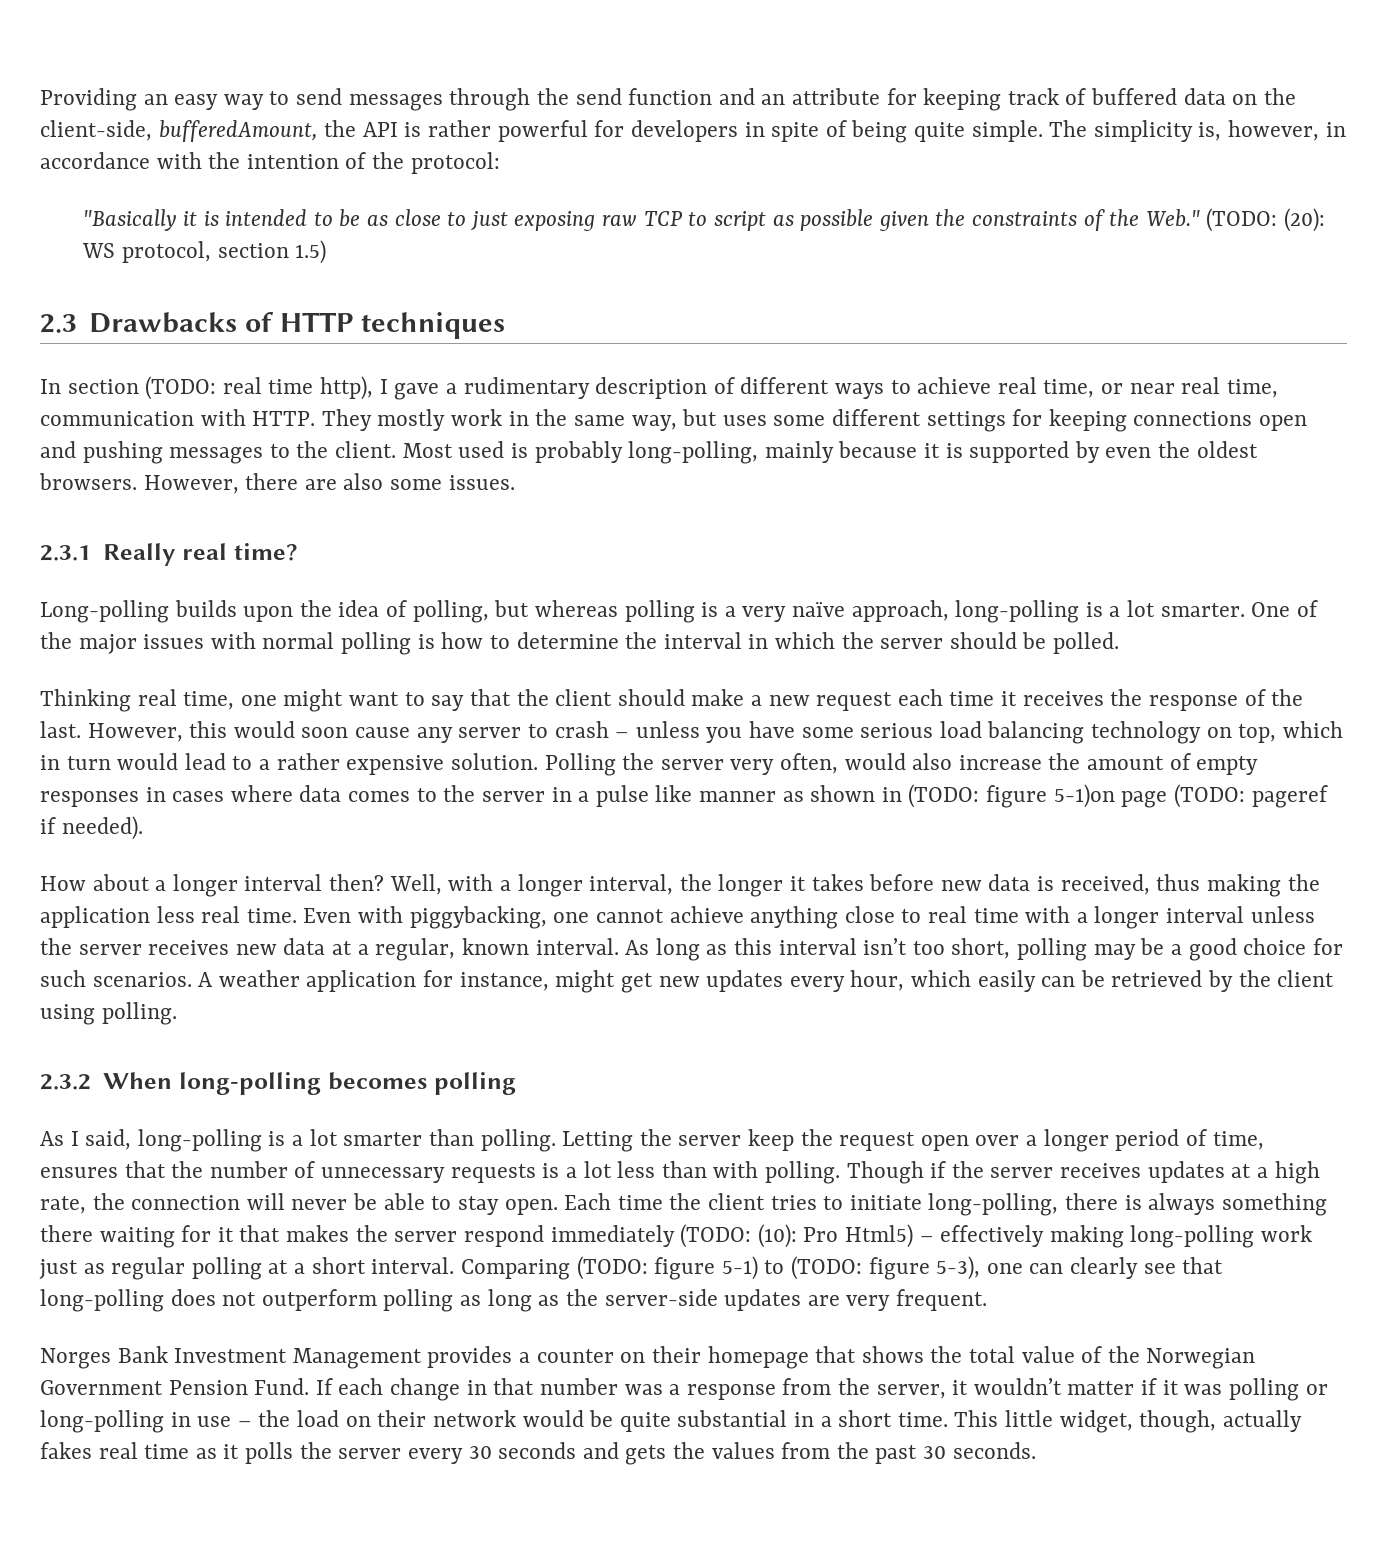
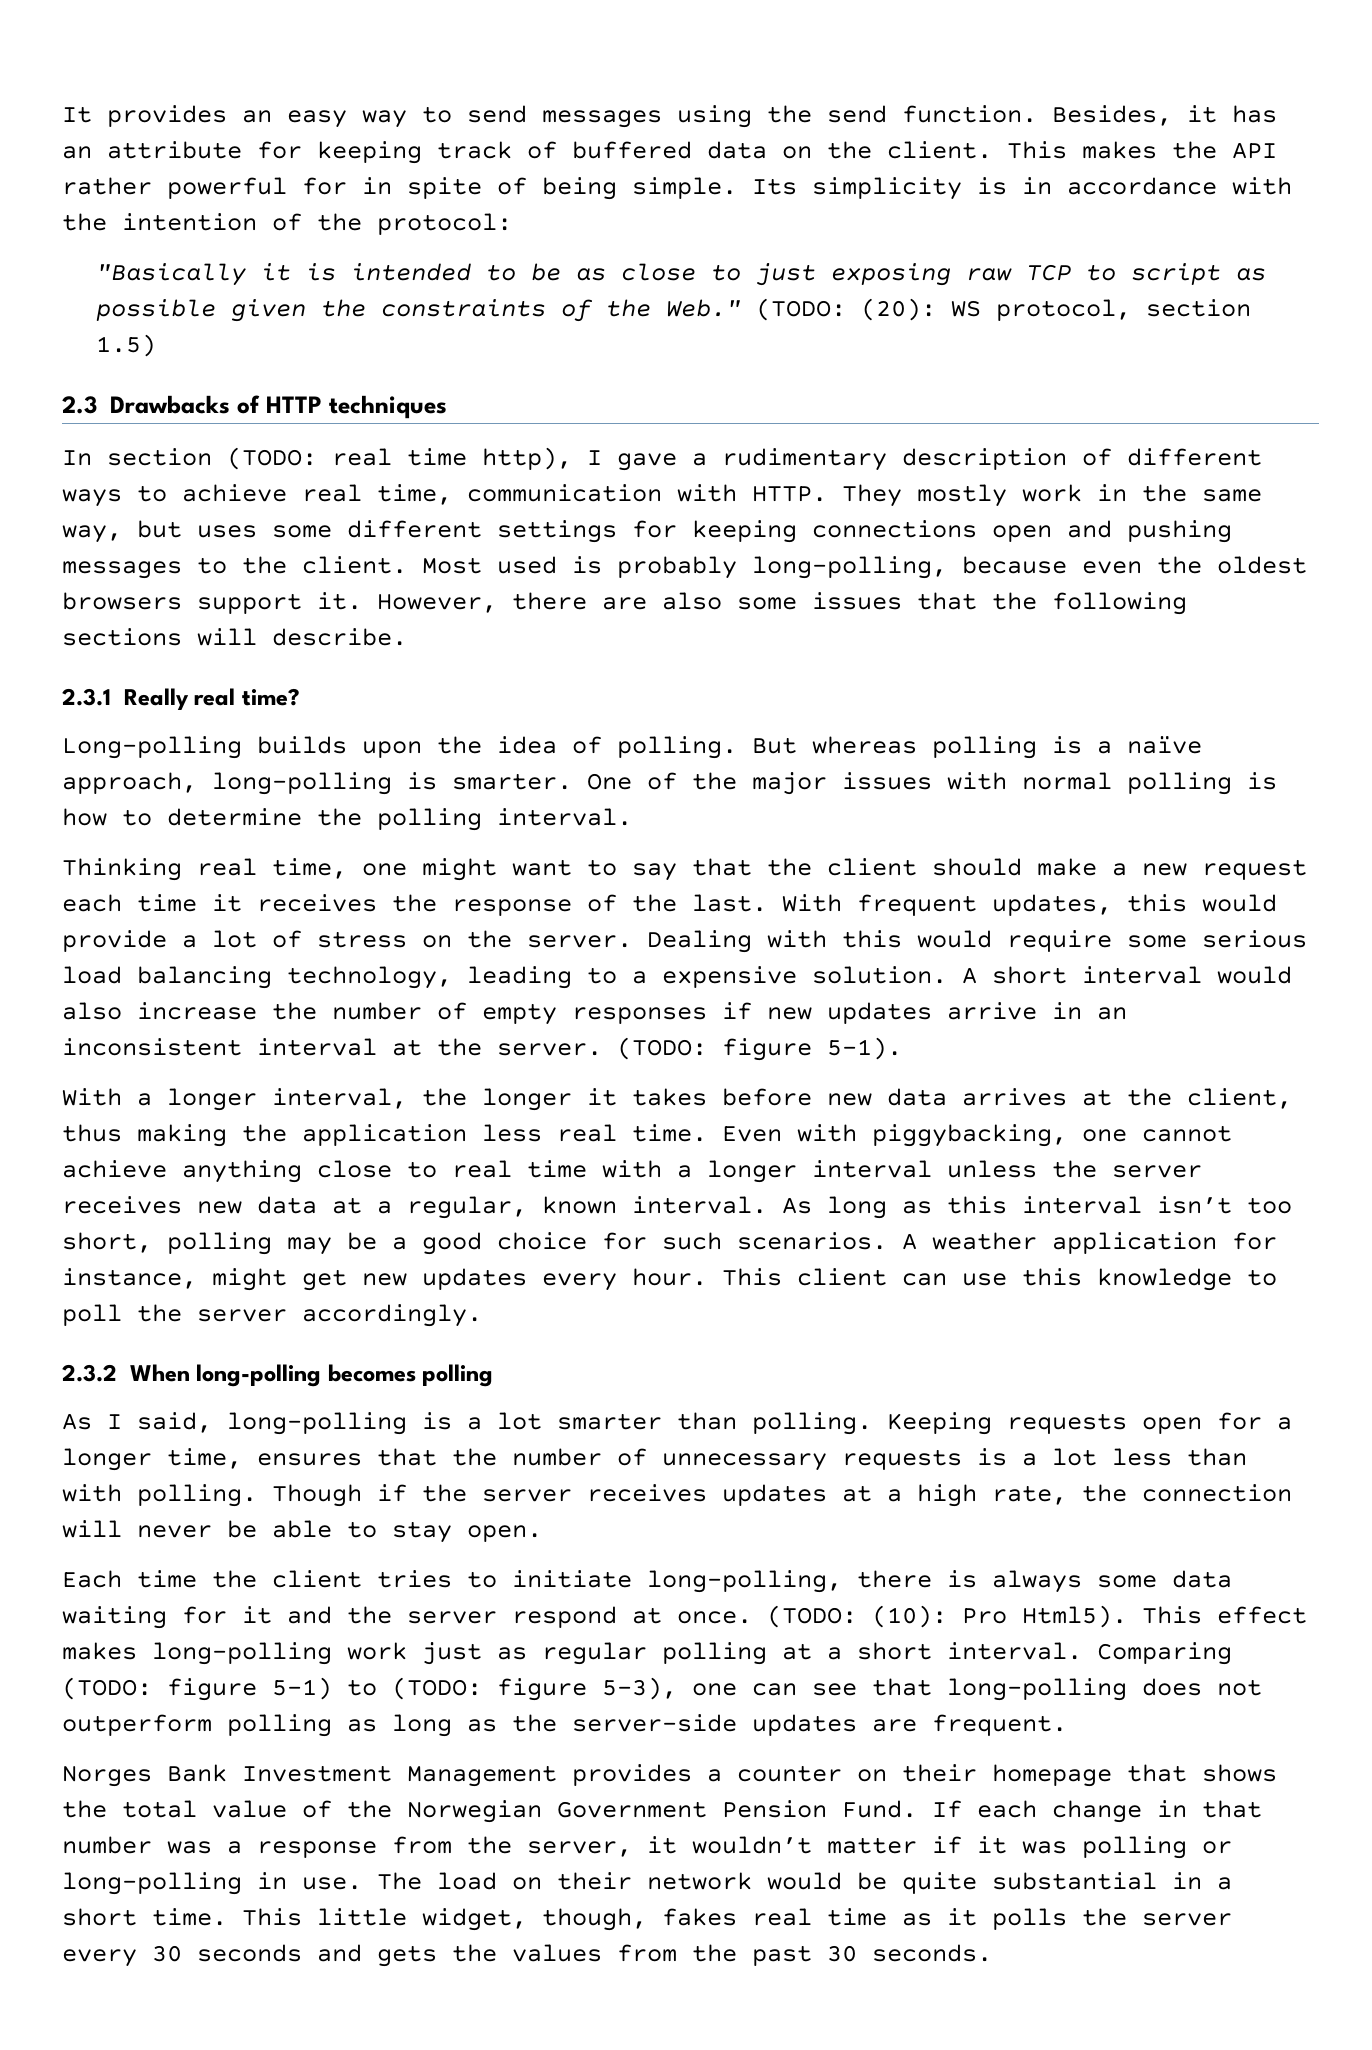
- Providing an easy way to send messages through the send function and an attribute for keeping track of buffered data on the client-side, bufferedAmount, the API is rather powerful for developers in spite of being quite simple. The simplicity is, however, in accordance with the intention of the protocol:
+ It provides an easy way to send messages using the send function. Besides, it has an attribute for keeping track of buffered data on the client. This makes the API rather powerful for in spite of being simple. Its simplicity is in accordance with the intention of the protocol:
- In section (TODO: real time http), I gave a rudimentary description of different ways to achieve real time, or near real time, communication with HTTP.
+ In section (TODO: real time http), I gave a rudimentary description of different ways to achieve real time, communication with HTTP.
- Most used is probably long-polling, mainly because it is supported by even the oldest browsers.
+ Most used is probably long-polling, because even the oldest browsers support it.
- However, there are also some issues.
+ However, there are also some issues that the following sections will describe.
- Long-polling builds upon the idea of polling, but whereas polling is a very naïve approach, long-polling is a lot smarter.
+ Long-polling builds upon the idea of polling. But whereas polling is a naïve approach, long-polling is smarter.
- One of the major issues with normal polling is how to determine the interval in which the server should be polled.
+ One of the major issues with normal polling is how to determine the polling interval.
- However, this would soon cause any server to crash – unless you have some serious load balancing technology on top, which in turn would lead to a rather expensive solution.
+ With frequent updates, this would provide a lot of stress on the server. Dealing with this would require some serious load balancing technology, leading to a expensive solution.
- Polling the server very often, would also increase the amount of empty responses in cases where data comes to the server in a pulse like manner as shown in (TODO: figure 5-1)on page (TODO: pageref if needed).
- How about a longer interval then? Well, with a longer interval, the longer it takes before new data is received, thus making the application less real time.
+ A short interval would also increase the number of empty responses if new updates arrive in an inconsistent interval at the server. (TODO: figure 5-1).
+ With a longer interval, the longer it takes before new data arrives at the client, thus making the application less real time.
- A weather application for instance, might get new updates every hour, which easily can be retrieved by the client using polling.
+ A weather application for instance, might get new updates every hour. This client can use this knowledge to poll the server accordingly.
- Letting the server keep the request open over a longer period of time, ensures that the number of unnecessary requests is a lot less than with polling.
+ Keeping requests open for a longer time, ensures that the number of unnecessary requests is a lot less than with polling.
- Though if the server receives updates at a high rate, the connection will never be able to stay open. Each time the client tries to initiate long-polling, there is always something there waiting for it that makes the server respond immediately (TODO: (10): Pro Html5) – effectively making long-polling work just as regular polling at a short interval.
+ Though if the server receives updates at a high rate, the connection will never be able to stay open.
+ Each time the client tries to initiate long-polling, there is always some data waiting for it and the server respond at once. (TODO: (10): Pro Html5). This effect makes long-polling work just as regular polling at a short interval.
- Comparing (TODO: figure 5-1) to (TODO: figure 5-3), one can clearly see that long-polling does not outperform polling as long as the server-side updates are very frequent.
+ Comparing (TODO: figure 5-1) to (TODO: figure 5-3), one can see that long-polling does not outperform polling as long as the server-side updates are frequent.
- If each change in that number was a response from the server, it wouldn’t matter if it was polling or long-polling in use – the load on their network would be quite substantial in a short time.
+ If each change in that number was a response from the server, it wouldn’t matter if it was polling or long-polling in use. The load on their network would be quite substantial in a short time.
- This little widget, though, actually fakes real time as it polls the server every 30 seconds and gets the values from the past 30 seconds.
+ This little widget, though, fakes real time as it polls the server every 30 seconds and gets the values from the past 30 seconds.

